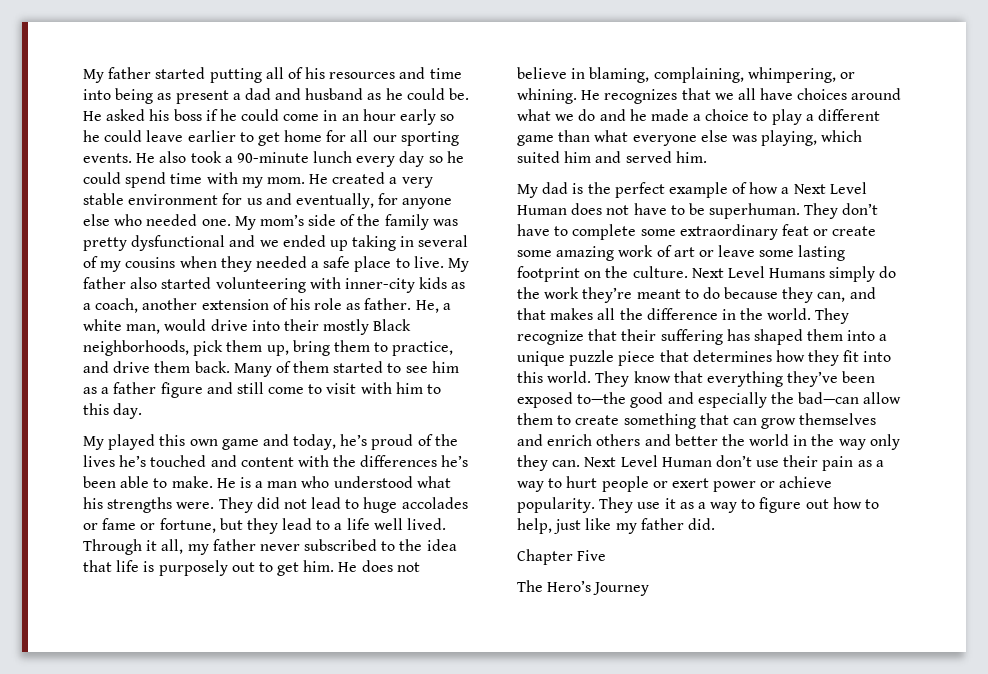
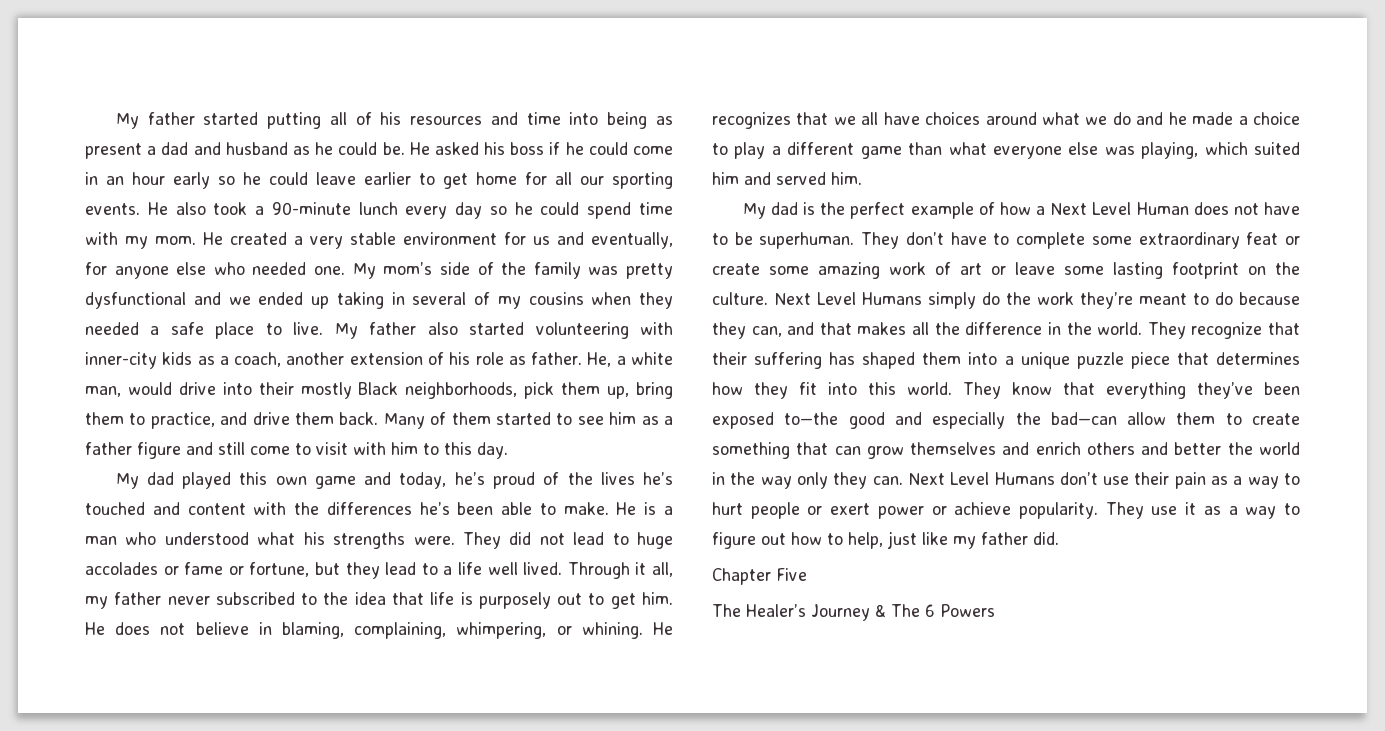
- My played this own game and today, he’s proud of the lives he’s touched and content with the differences he’s been able to make.
+ My dad played this own game and today, he’s proud of the lives he’s touched and content with the differences he’s been able to make.
- Next Level Human don’t use their pain as a way to hurt people or exert power or achieve popularity.
+ Next Level Humans don’t use their pain as a way to hurt people or exert power or achieve popularity.
- The Hero’s Journey
+ The Healer’s Journey & The 6 Powers

